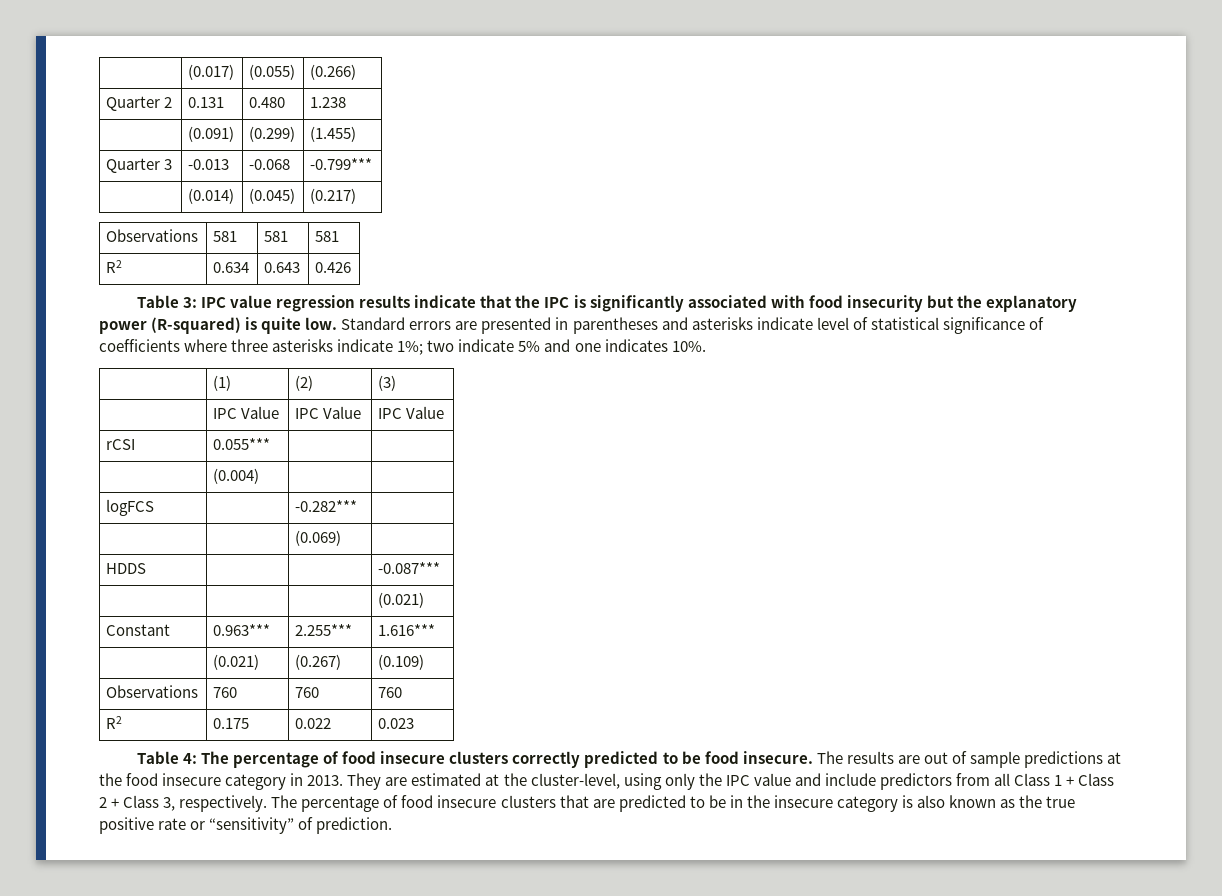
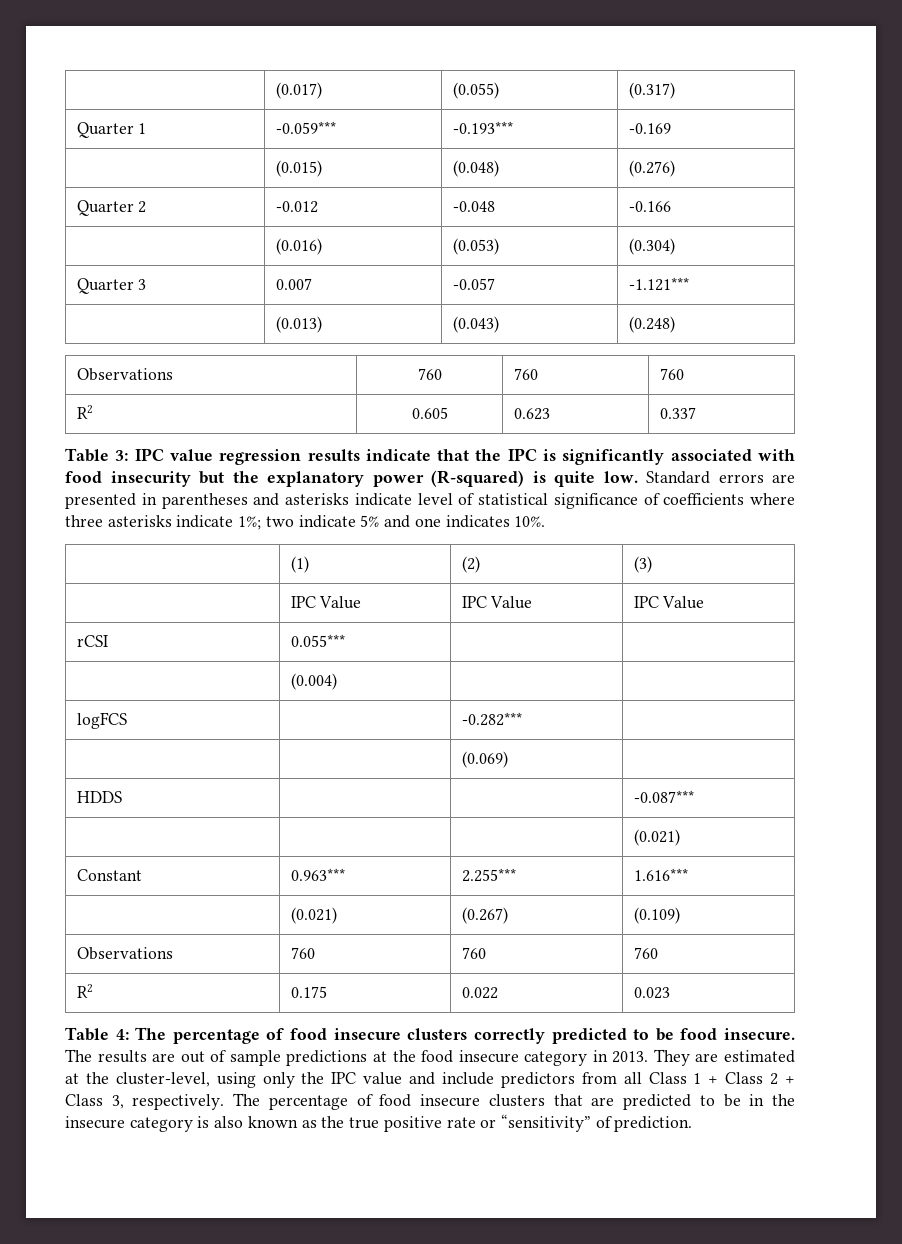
- | (0.017) | (0.055) | (0.266)
- Quarter 2 | 0.131 | 0.480 | 1.238
- | (0.091) | (0.299) | (1.455)
- Quarter 3 | -0.013 | -0.068 | -0.799***
- | (0.014) | (0.045) | (0.217)
- Observations | 581 | 581 | 581
- R2 | 0.634 | 0.643 | 0.426
+ | (0.017) | (0.055) | (0.317)
+ Quarter 1 | -0.059*** | -0.193*** | -0.169
+ | (0.015) | (0.048) | (0.276)
+ Quarter 2 | -0.012 | -0.048 | -0.166
+ | (0.016) | (0.053) | (0.304)
+ Quarter 3 | 0.007 | -0.057 | -1.121***
+ | (0.013) | (0.043) | (0.248)
+ Observations | 760 | 760 | 760
+ R2 | 0.605 | 0.623 | 0.337

